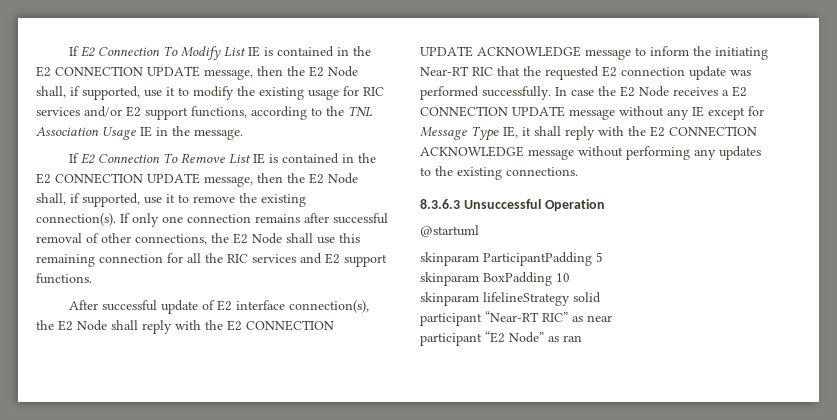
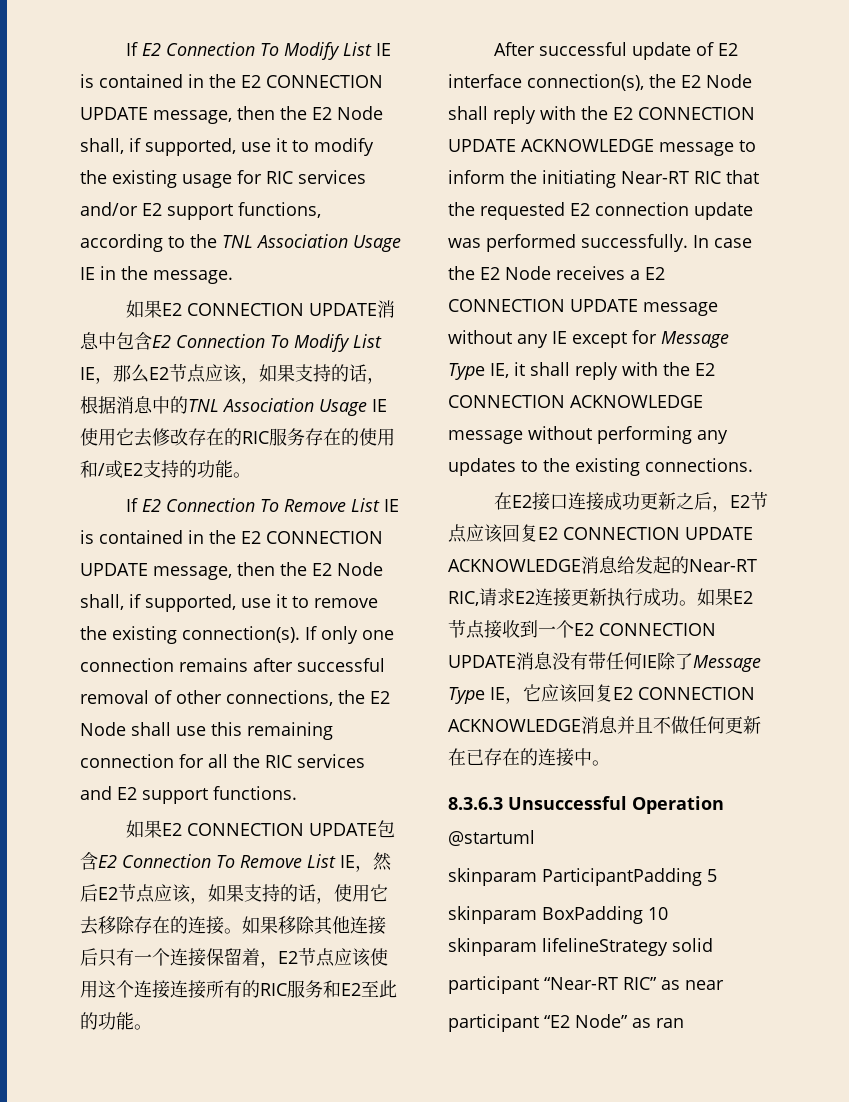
+ 如果E2 CONNECTION UPDATE消息中包含E2 Connection To Modify List IE，那么E2节点应该，如果支持的话，根据消息中的TNL Association Usage IE使用它去修改存在的RIC服务存在的使用和/或E2支持的功能。
+ 如果E2 CONNECTION UPDATE包含E2 Connection To Remove List IE，然后E2节点应该，如果支持的话，使用它去移除存在的连接。如果移除其他连接后只有一个连接保留着，E2节点应该使用这个连接连接所有的RIC服务和E2至此的功能。
+ 在E2接口连接成功更新之后，E2节点应该回复E2 CONNECTION UPDATE ACKNOWLEDGE消息给发起的Near-RT RIC,请求E2连接更新执行成功。如果E2节点接收到一个E2 CONNECTION UPDATE消息没有带任何IE除了Message Type IE，它应该回复E2 CONNECTION ACKNOWLEDGE消息并且不做任何更新在已存在的连接中。

